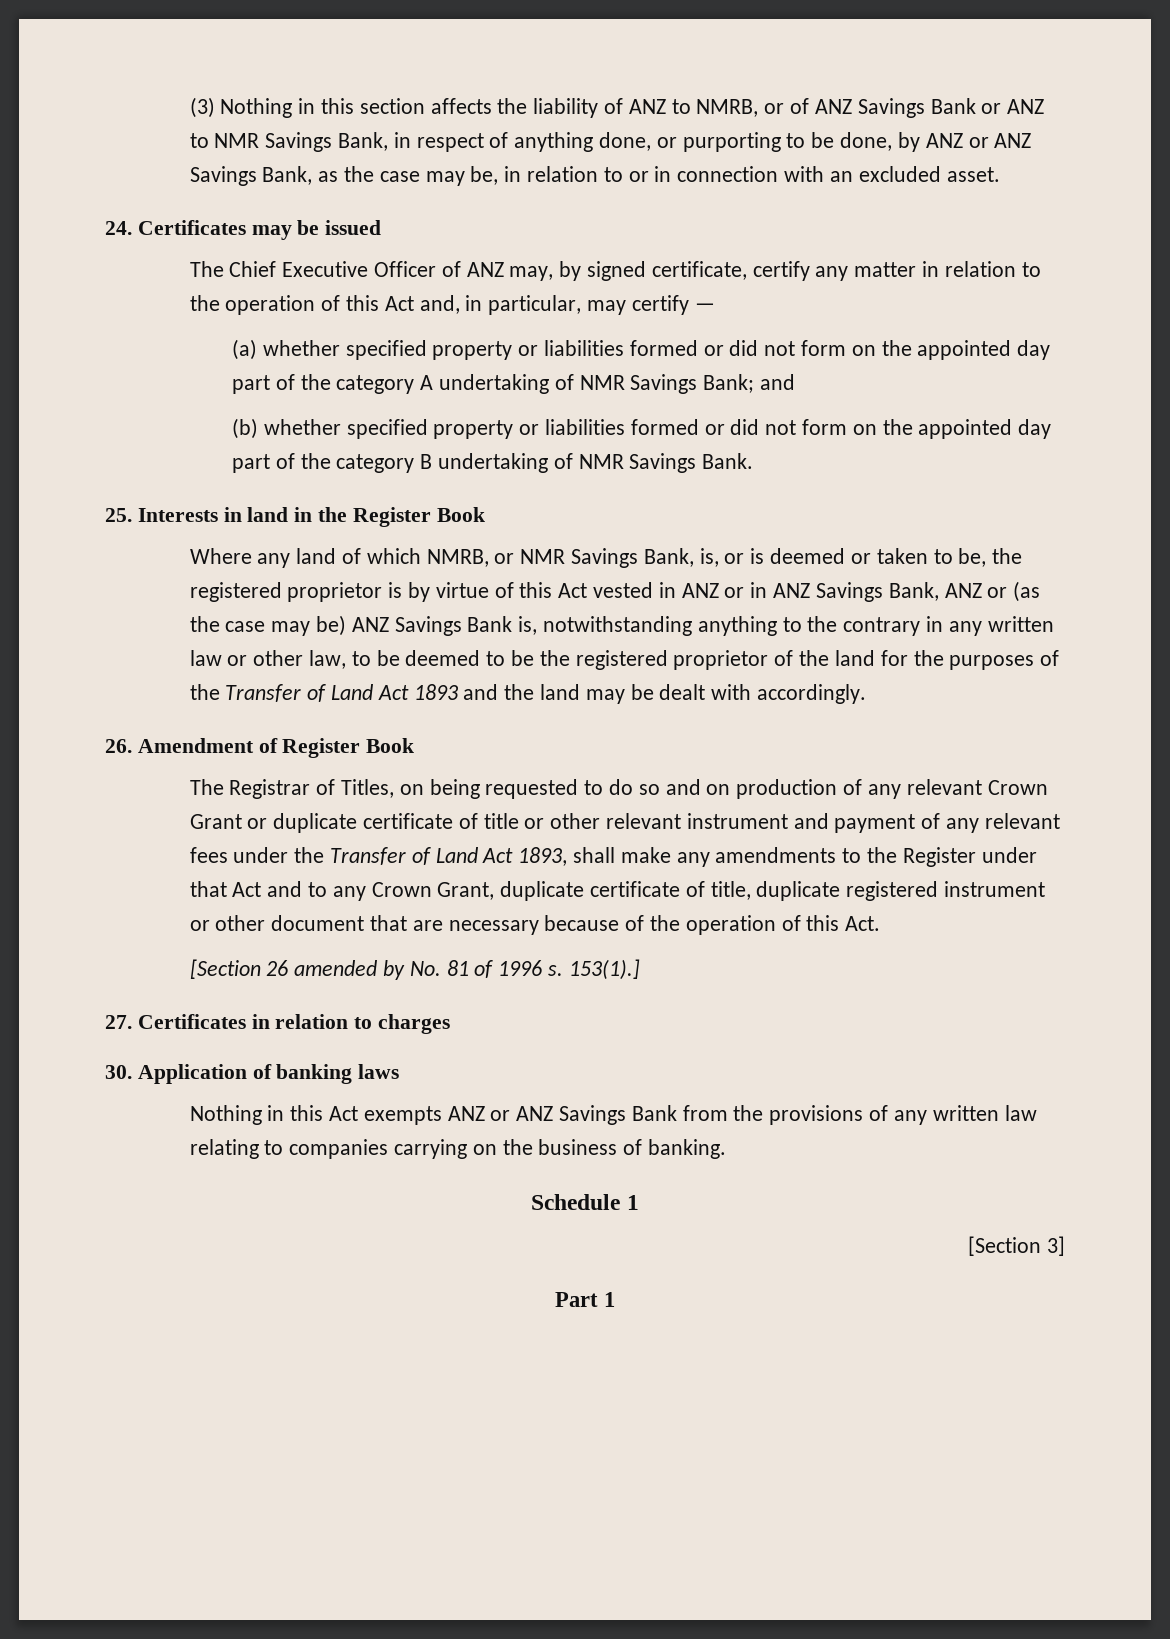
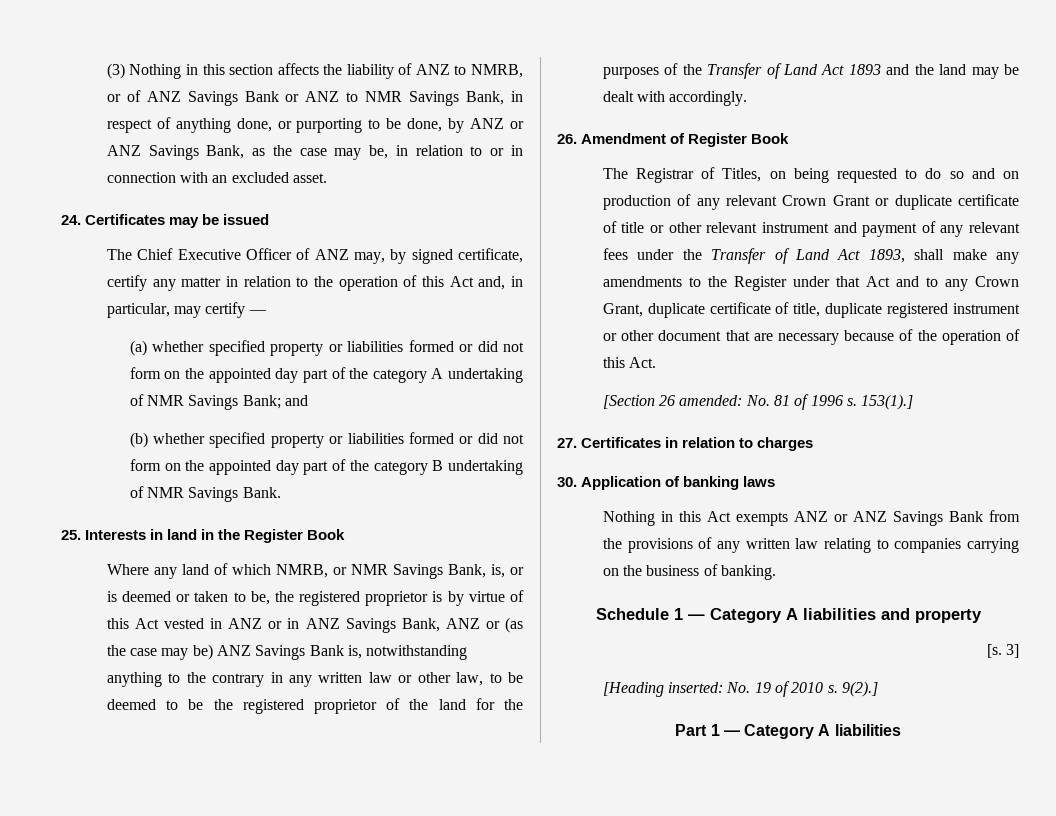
- [Section 26 amended by No. 81 of 1996 s.
+ [Section 26 amended: No. 81 of 1996 s.
- Schedule 1
- [Section 3]
- Part 1
+ Schedule 1 — Category A liabilities and property
+ [s. 3]
+ [Heading inserted: No. 19 of 2010 s. 9(2).]
+ Part 1 — Category A liabilities

